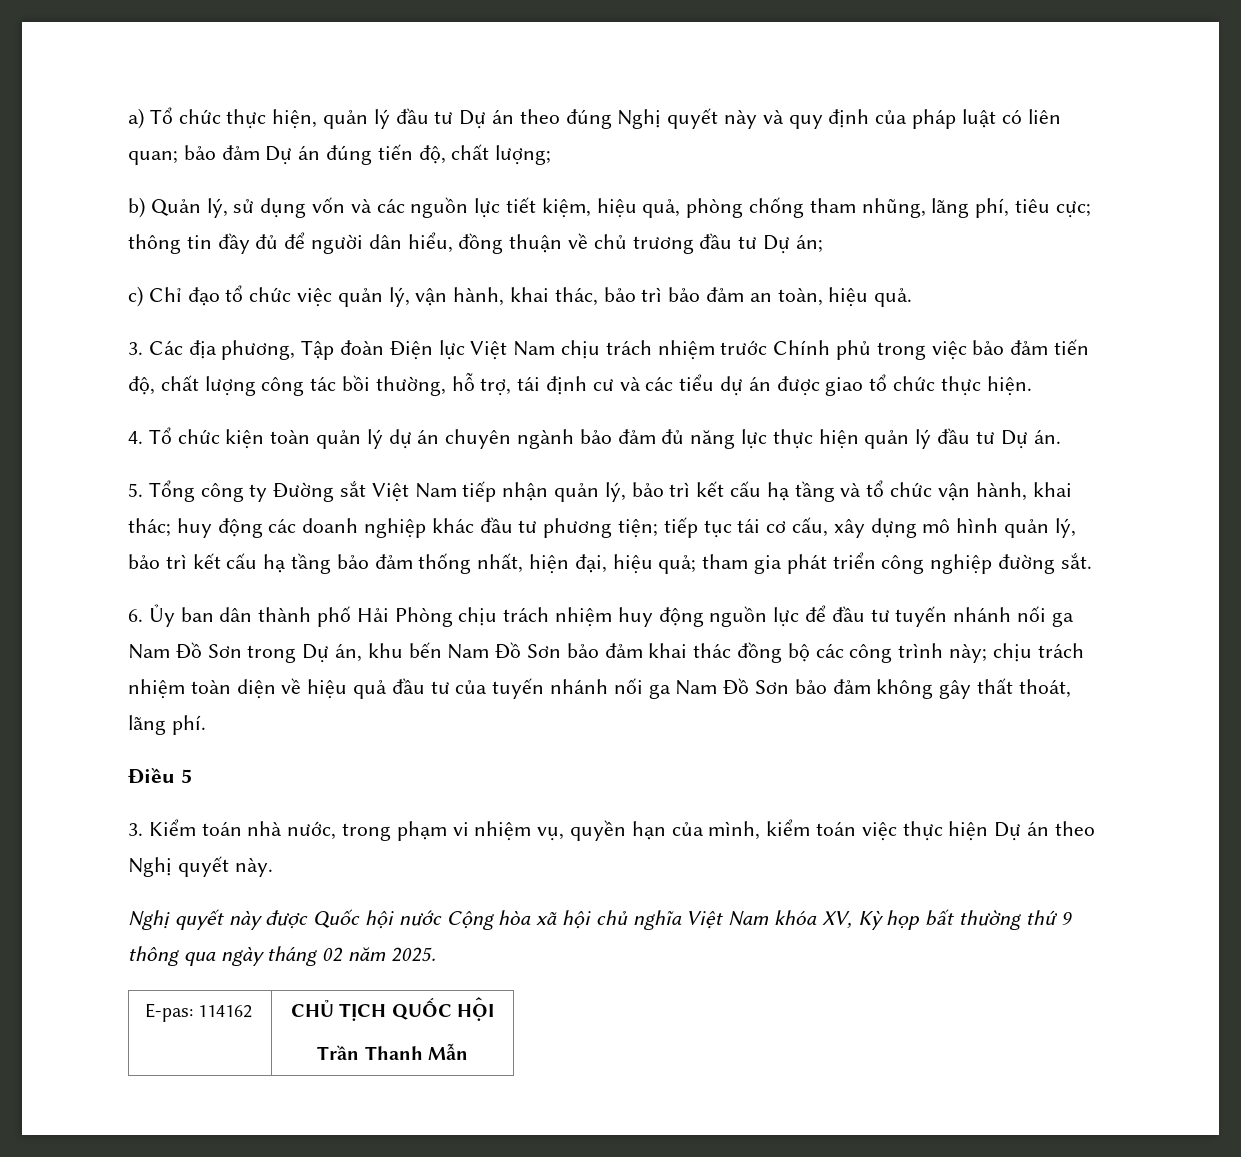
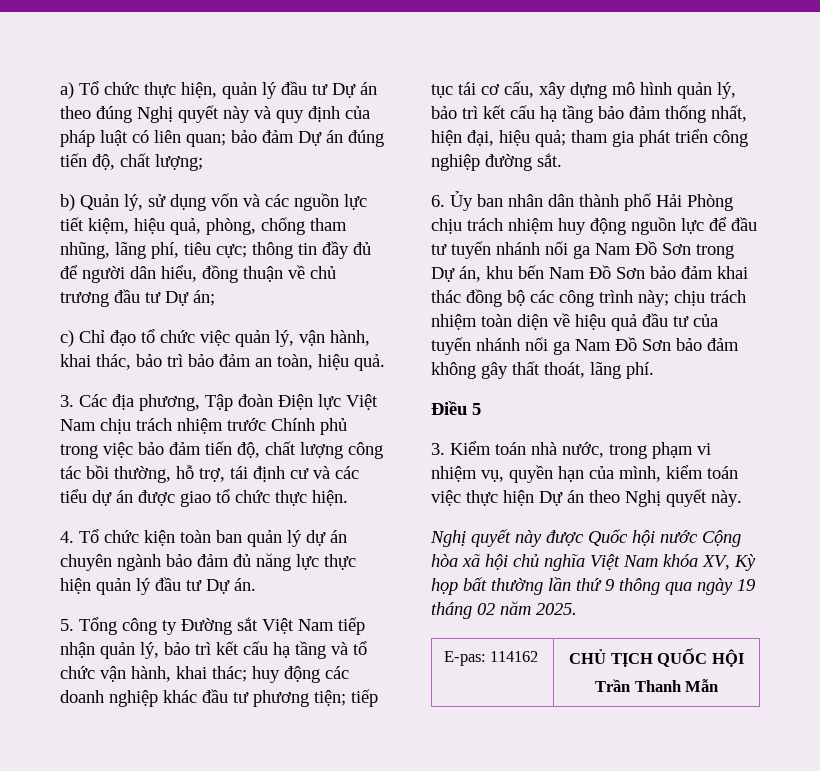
- b) Quản lý, sử dụng vốn và các nguồn lực tiết kiệm, hiệu quả, phòng chống tham nhũng, lãng phí, tiêu cực; thông tin đầy đủ để người dân hiểu, đồng thuận về chủ trương đầu tư Dự án;
+ b) Quản lý, sử dụng vốn và các nguồn lực tiết kiệm, hiệu quả, phòng, chống tham nhũng, lãng phí, tiêu cực; thông tin đầy đủ để người dân hiểu, đồng thuận về chủ trương đầu tư Dự án;
- 4. Tổ chức kiện toàn quản lý dự án chuyên ngành bảo đảm đủ năng lực thực hiện quản lý đầu tư Dự án.
+ 4. Tổ chức kiện toàn ban quản lý dự án chuyên ngành bảo đảm đủ năng lực thực hiện quản lý đầu tư Dự án.
- 6. Ủy ban dân thành phố Hải Phòng chịu trách nhiệm huy động nguồn lực để đầu tư tuyến nhánh nối ga Nam Đồ Sơn trong Dự án, khu bến Nam Đồ Sơn bảo đảm khai thác đồng bộ các công trình này;
+ 6. Ủy ban nhân dân thành phố Hải Phòng chịu trách nhiệm huy động nguồn lực để đầu tư tuyến nhánh nối ga Nam Đồ Sơn trong Dự án, khu bến Nam Đồ Sơn bảo đảm khai thác đồng bộ các công trình này;
- Nghị quyết này được Quốc hội nước Cộng hòa xã hội chủ nghĩa Việt Nam khóa XV, Kỳ họp bất thường thứ 9 thông qua ngày tháng 02 năm 2025.
+ Nghị quyết này được Quốc hội nước Cộng hòa xã hội chủ nghĩa Việt Nam khóa XV, Kỳ họp bất thường lần thứ 9 thông qua ngày 19 tháng 02 năm 2025.

